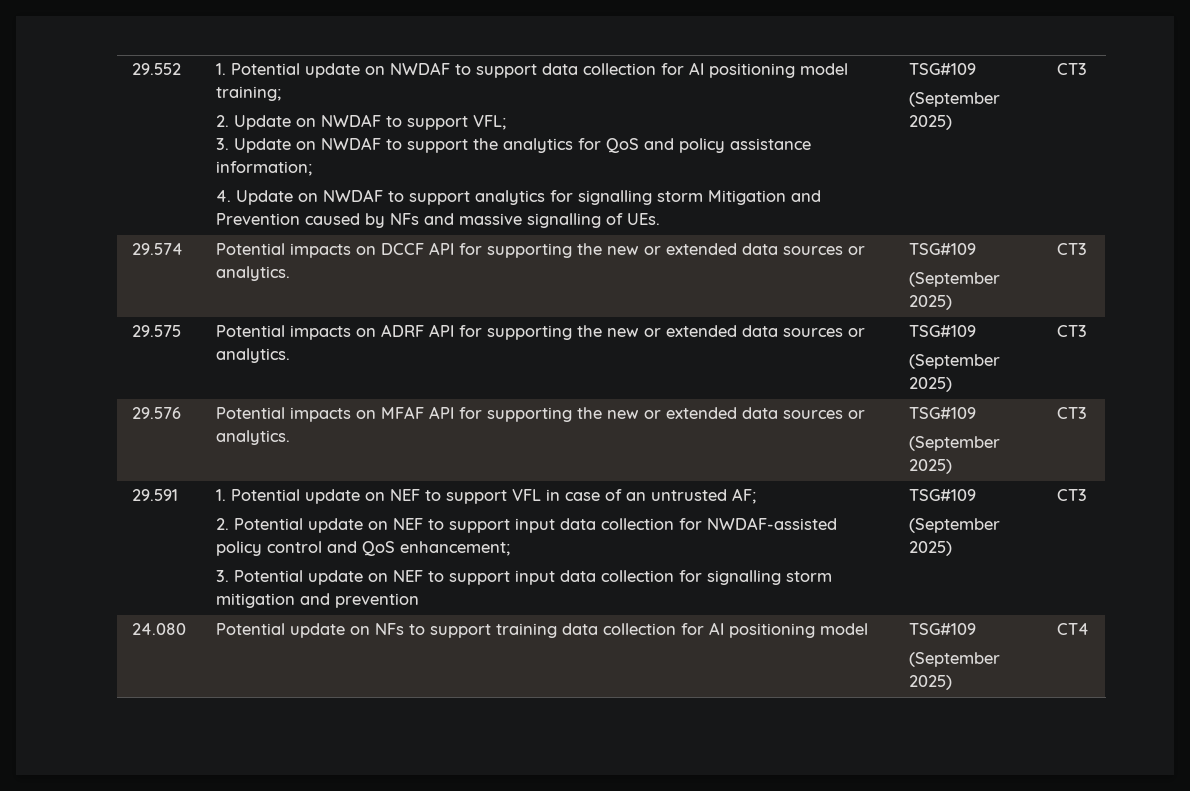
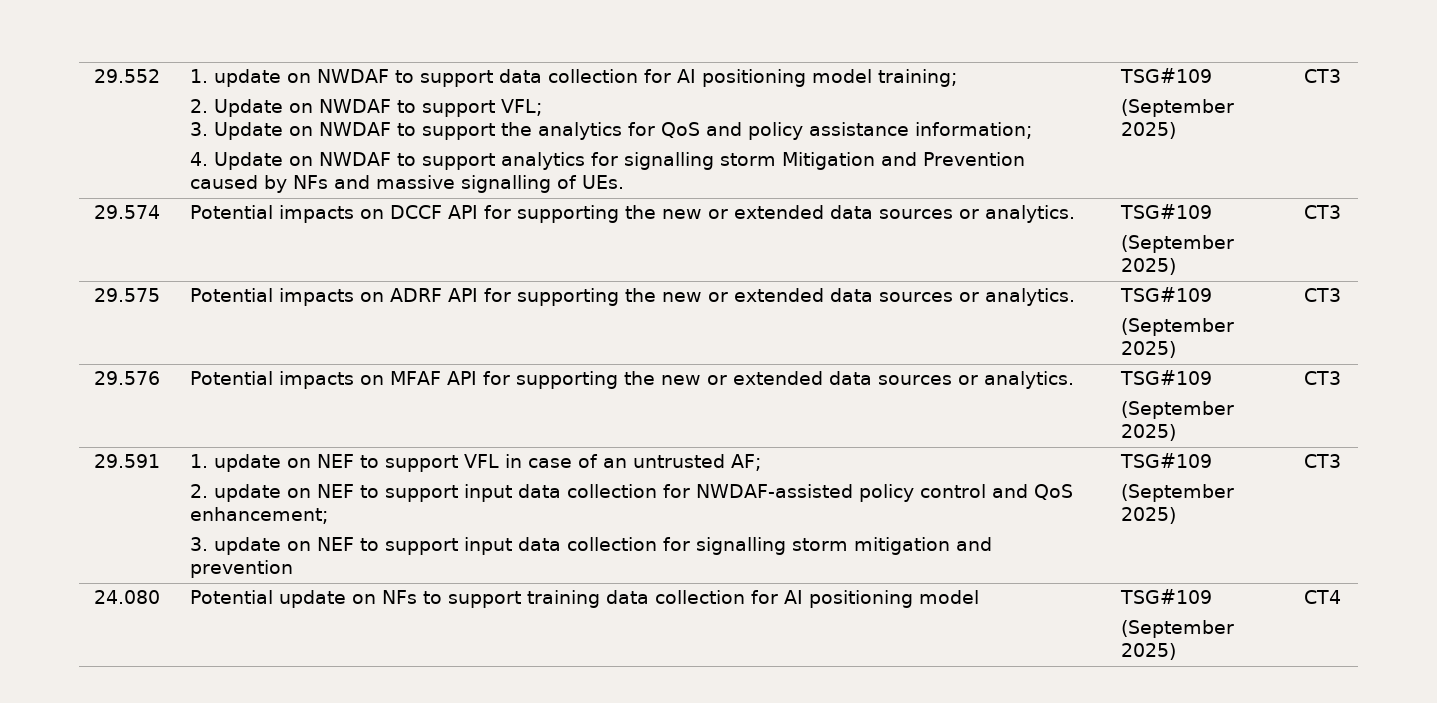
- 1. Potential update on NWDAF to support data collection for AI positioning model training;
+ 1. update on NWDAF to support data collection for AI positioning model training;
- 1. Potential update on NEF to support VFL in case of an untrusted AF;
+ 1. update on NEF to support VFL in case of an untrusted AF;
- 2. Potential update on NEF to support input data collection for NWDAF-assisted policy control and QoS enhancement;
+ 2. update on NEF to support input data collection for NWDAF-assisted policy control and QoS enhancement;
- 3. Potential update on NEF to support input data collection for signalling storm mitigation and prevention
+ 3. update on NEF to support input data collection for signalling storm mitigation and prevention

